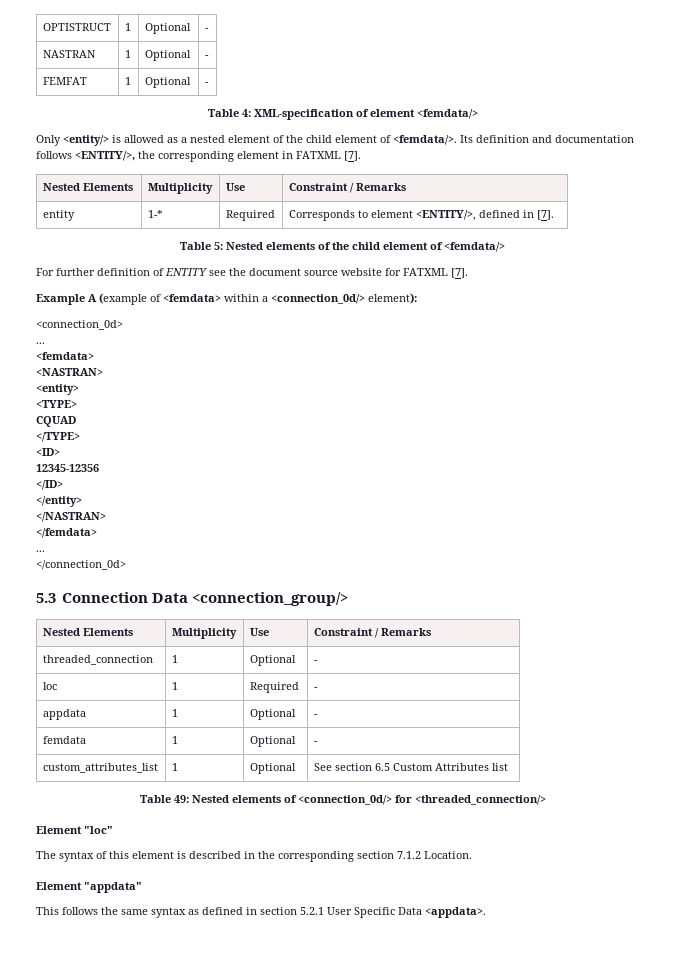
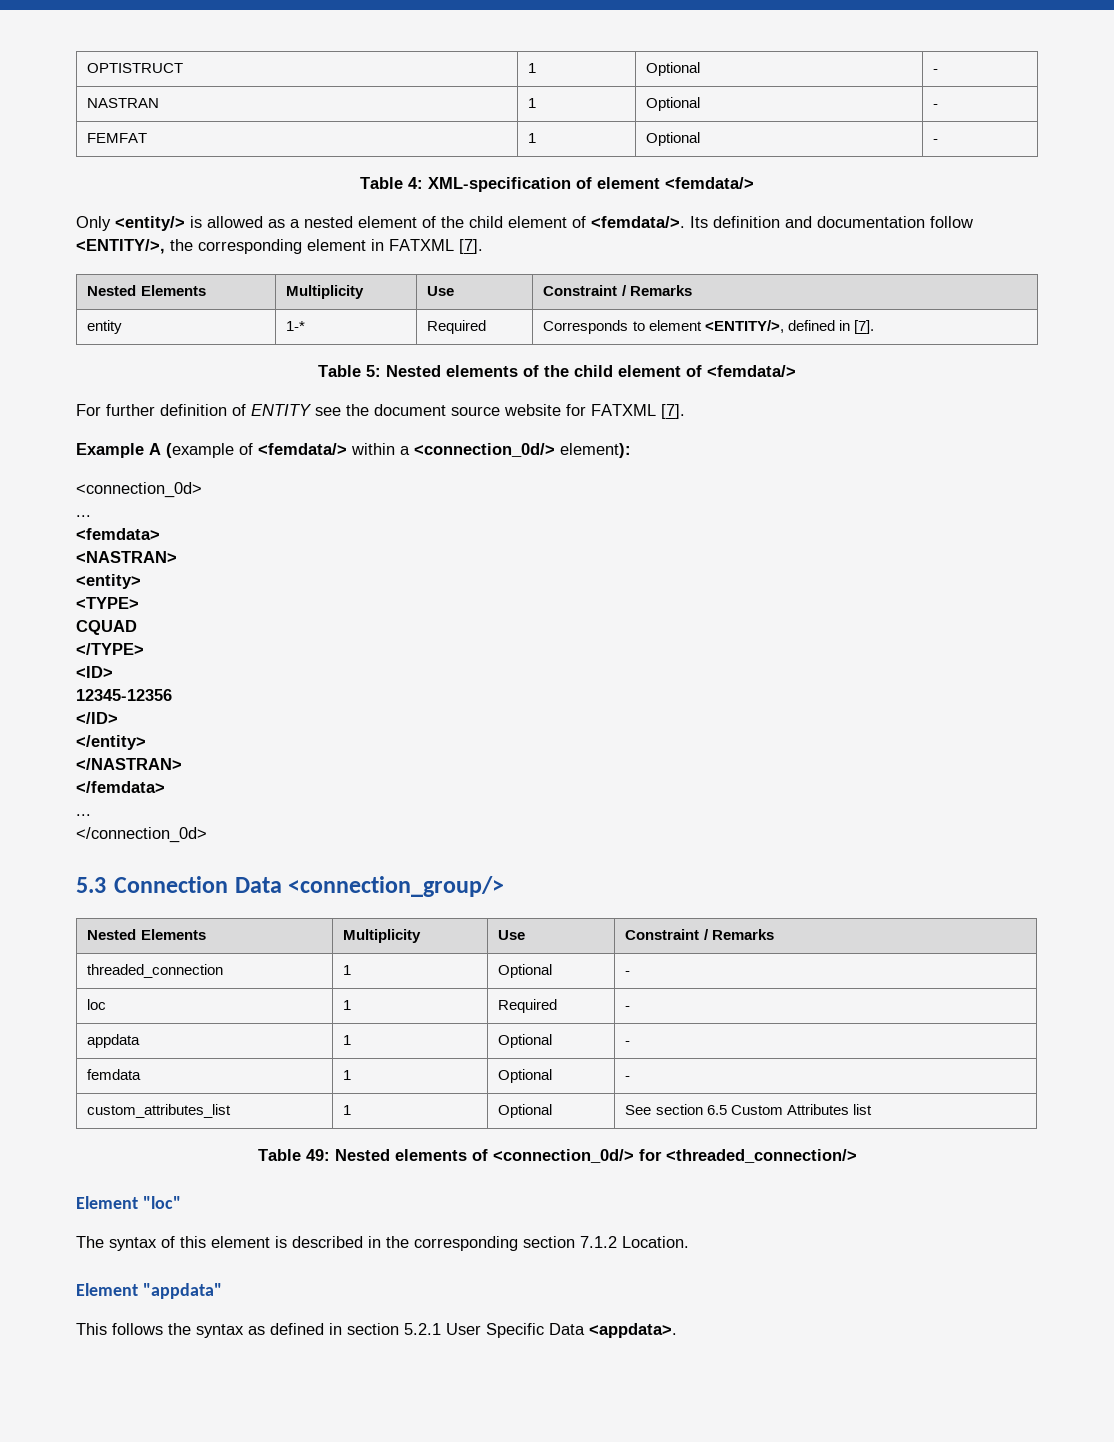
- Its definition and documentation follows <ENTITY/>, the corresponding element in FATXML [7].
+ Its definition and documentation follow <ENTITY/>, the corresponding element in FATXML [7].
- Example A (example of <femdata> within a <connection_0d/> element):
+ Example A (example of <femdata/> within a <connection_0d/> element):
- This follows the same syntax as defined in section 5.2.1 User Specific Data <appdata>.
+ This follows the syntax as defined in section 5.2.1 User Specific Data <appdata>.

